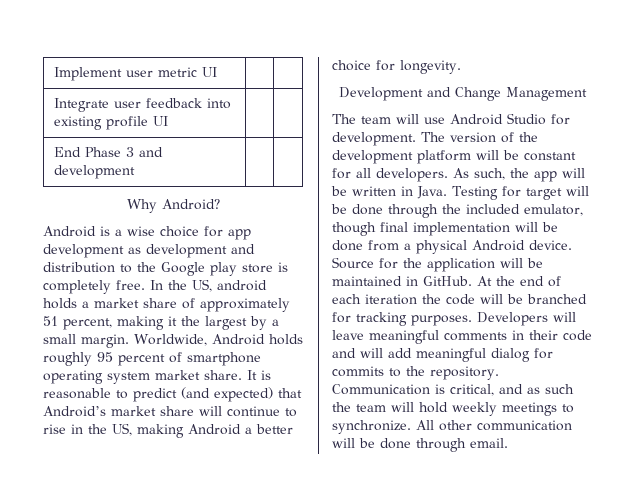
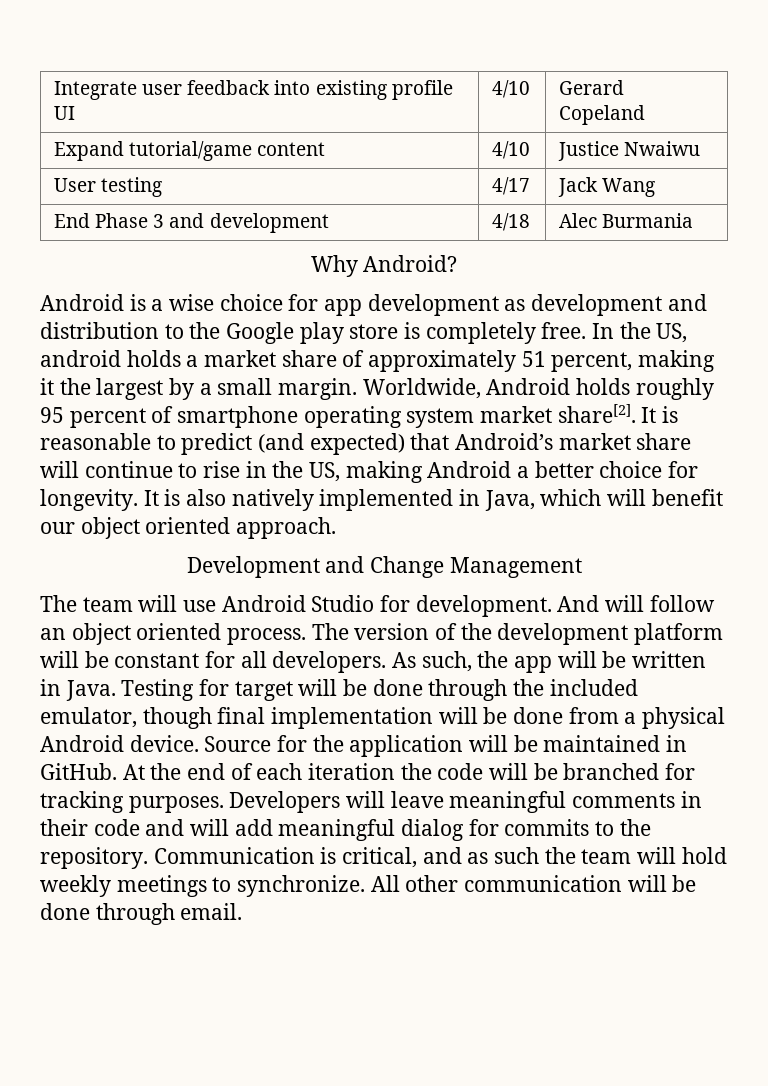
- Implement user metric UI | |
- Integrate user feedback into existing profile UI | |
+ Integrate user feedback into existing profile UI | 4/10 | Gerard Copeland
+ Expand tutorial/game content | 4/10 | Justice Nwaiwu
+ User testing | 4/17 | Jack Wang
- End Phase 3 and development | |
+ End Phase 3 and development | 4/18 | Alec Burmania
- Worldwide, Android holds roughly 95 percent of smartphone operating system market share.
+ Worldwide, Android holds roughly 95 percent of smartphone operating system market share[2].
+ It is also natively implemented in Java, which will benefit our object oriented approach.
+ And will follow an object oriented process.

